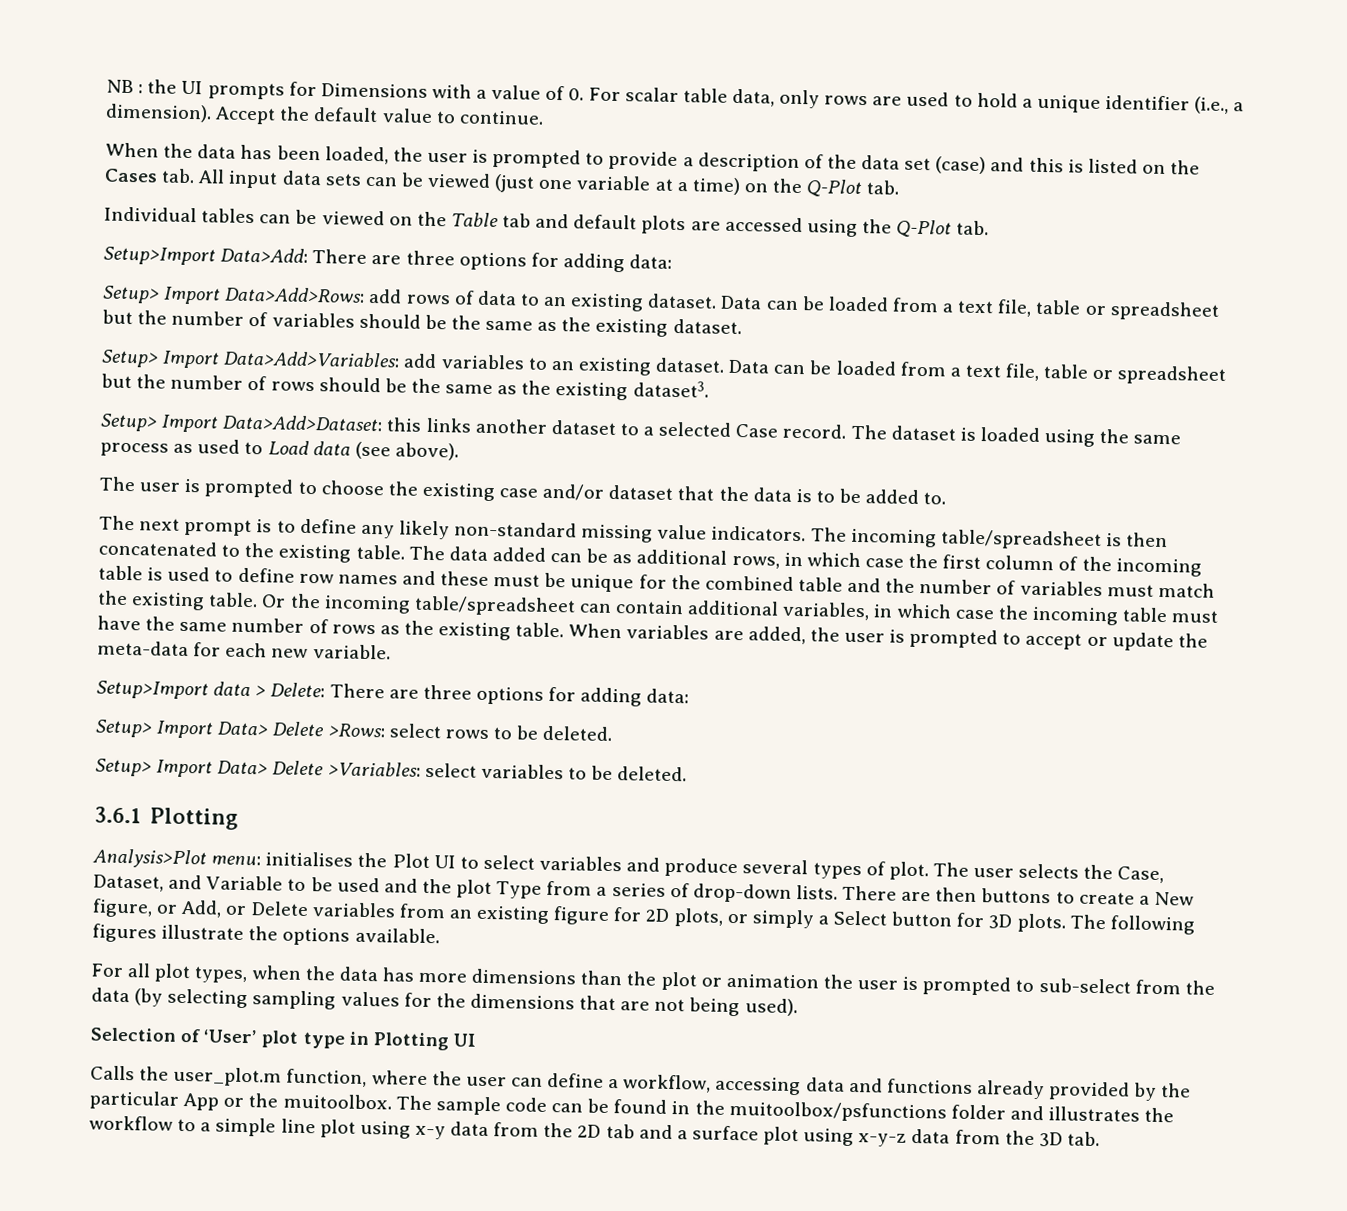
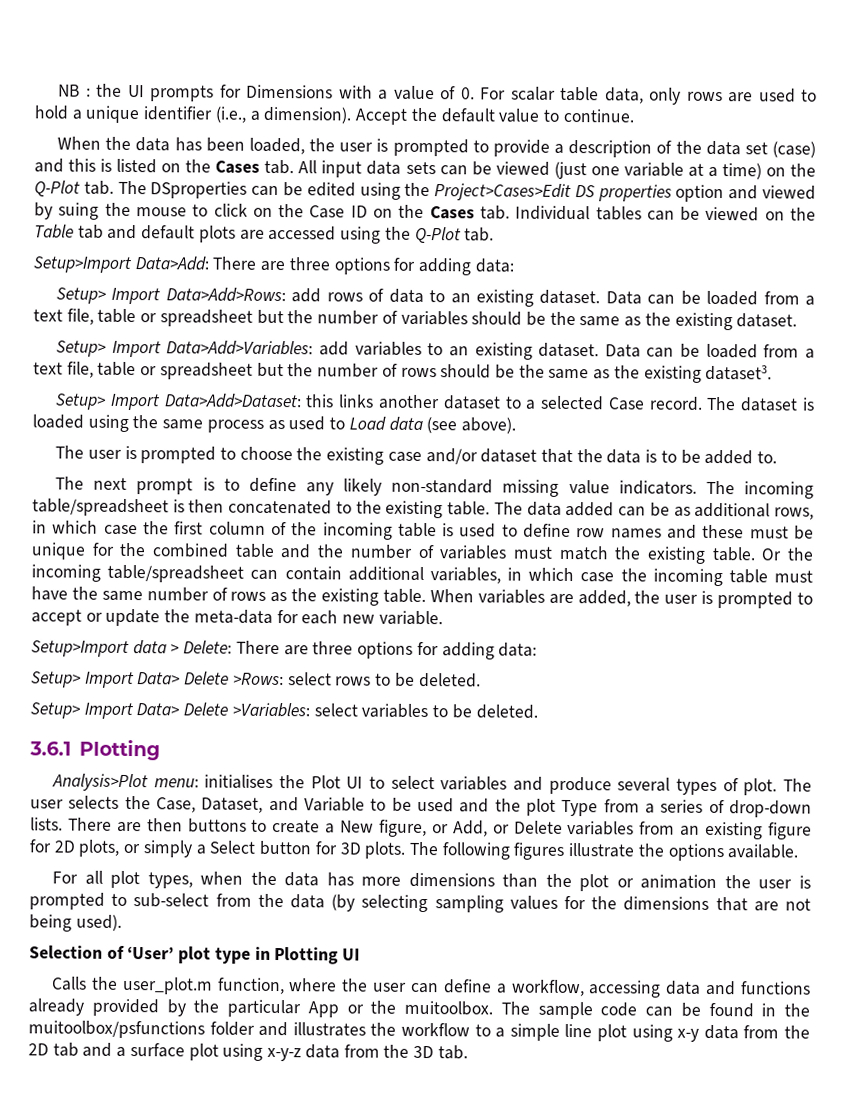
- When the data has been loaded, the user is prompted to provide a description of the data set (case) and this is listed on the Cases tab. All input data sets can be viewed (just one variable at a time) on the Q-Plot tab.
- Individual tables can be viewed on the Table tab and default plots are accessed using the Q-Plot tab.
+ When the data has been loaded, the user is prompted to provide a description of the data set (case) and this is listed on the Cases tab. All input data sets can be viewed (just one variable at a time) on the Q-Plot tab. The DSproperties can be edited using the Project>Cases>Edit DS properties option and viewed by suing the mouse to click on the Case ID on the Cases tab. Individual tables can be viewed on the Table tab and default plots are accessed using the Q-Plot tab.

